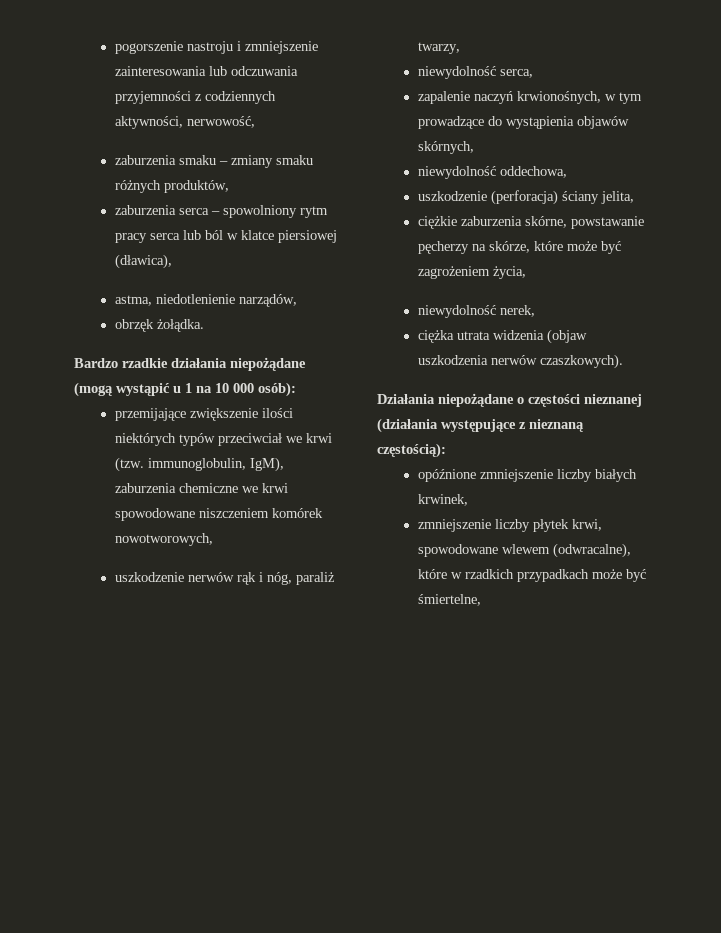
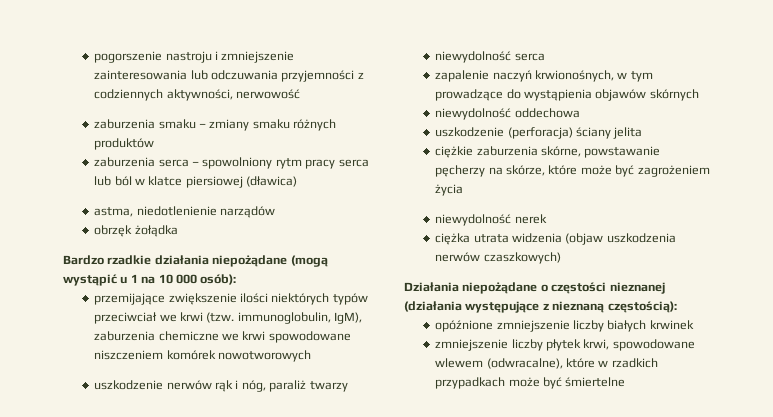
- pogorszenie nastroju i zmniejszenie zainteresowania lub odczuwania przyjemności z codziennych aktywności, nerwowość,
+ pogorszenie nastroju i zmniejszenie zainteresowania lub odczuwania przyjemności z codziennych aktywności, nerwowość
- zaburzenia smaku – zmiany smaku różnych produktów,
+ zaburzenia smaku – zmiany smaku różnych produktów
- zaburzenia serca – spowolniony rytm pracy serca lub ból w klatce piersiowej (dławica),
+ zaburzenia serca – spowolniony rytm pracy serca lub ból w klatce piersiowej (dławica)
- astma, niedotlenienie narządów,
+ astma, niedotlenienie narządów
- obrzęk żołądka.
+ obrzęk żołądka
- przemijające zwiększenie ilości niektórych typów przeciwciał we krwi (tzw. immunoglobulin, IgM), zaburzenia chemiczne we krwi spowodowane niszczeniem komórek nowotworowych,
+ przemijające zwiększenie ilości niektórych typów przeciwciał we krwi (tzw. immunoglobulin, IgM), zaburzenia chemiczne we krwi spowodowane niszczeniem komórek nowotworowych
- uszkodzenie nerwów rąk i nóg, paraliż twarzy,
- niewydolność serca,
+ uszkodzenie nerwów rąk i nóg, paraliż twarzy
+ niewydolność serca
- zapalenie naczyń krwionośnych, w tym prowadzące do wystąpienia objawów skórnych,
- niewydolność oddechowa,
+ zapalenie naczyń krwionośnych, w tym prowadzące do wystąpienia objawów skórnych
+ niewydolność oddechowa
- uszkodzenie (perforacja) ściany jelita,
+ uszkodzenie (perforacja) ściany jelita
- ciężkie zaburzenia skórne, powstawanie pęcherzy na skórze, które może być zagrożeniem życia,
- niewydolność nerek,
+ ciężkie zaburzenia skórne, powstawanie pęcherzy na skórze, które może być zagrożeniem życia
+ niewydolność nerek
- ciężka utrata widzenia (objaw uszkodzenia nerwów czaszkowych).
+ ciężka utrata widzenia (objaw uszkodzenia nerwów czaszkowych)
- opóźnione zmniejszenie liczby białych krwinek,
+ opóźnione zmniejszenie liczby białych krwinek
- zmniejszenie liczby płytek krwi, spowodowane wlewem (odwracalne), które w rzadkich przypadkach może być śmiertelne,
+ zmniejszenie liczby płytek krwi, spowodowane wlewem (odwracalne), które w rzadkich przypadkach może być śmiertelne

